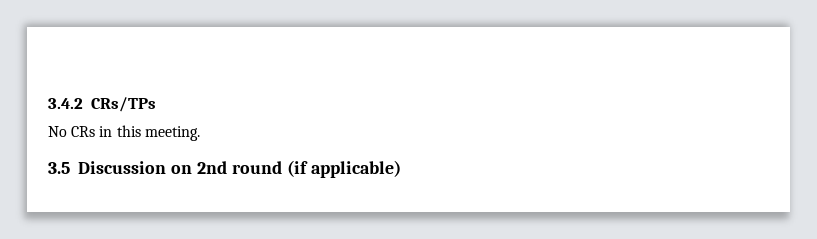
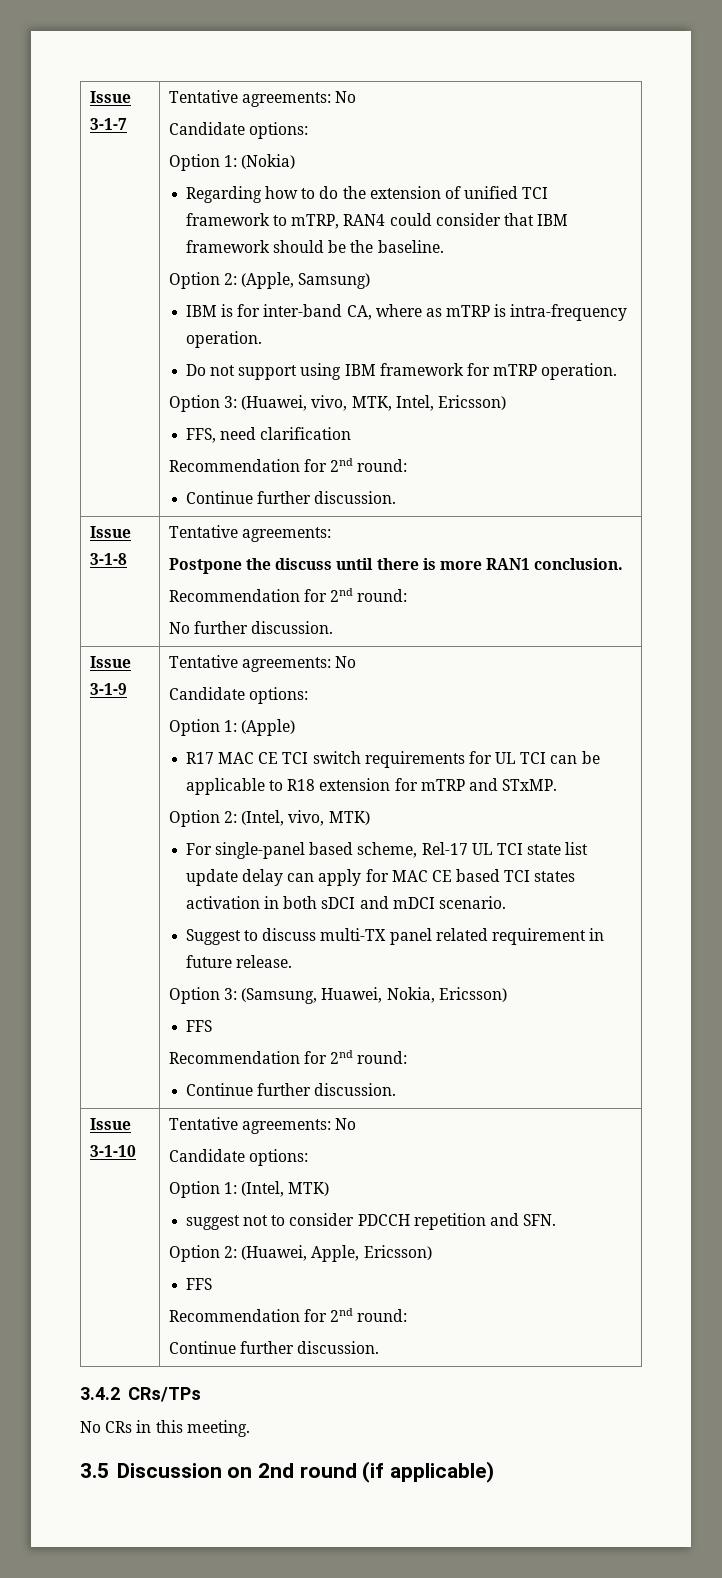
+ Issue 3-1-7 | Tentative agreements: No
+ Candidate options:
+ Option 1: (Nokia)
+ Regarding how to do the extension of unified TCI framework to mTRP, RAN4 could consider that IBM framework should be the baseline.
+ Option 2: (Apple, Samsung)
+ IBM is for inter-band CA, where as mTRP is intra-frequency operation.
+ Do not support using IBM framework for mTRP operation.
+ Option 3: (Huawei, vivo, MTK, Intel, Ericsson)
+ FFS, need clarification
+ Recommendation for 2nd round:
+ Continue further discussion.
+ Issue 3-1-8 | Tentative agreements:
+ Postpone the discuss until there is more RAN1 conclusion.
+ Recommendation for 2nd round:
+ No further discussion.
+ Issue 3-1-9 | Tentative agreements: No
+ Candidate options:
+ Option 1: (Apple)
+ R17 MAC CE TCI switch requirements for UL TCI can be applicable to R18 extension for mTRP and STxMP.
+ Option 2: (Intel, vivo, MTK)
+ For single-panel based scheme, Rel-17 UL TCI state list update delay can apply for MAC CE based TCI states activation in both sDCI and mDCI scenario.
+ Suggest to discuss multi-TX panel related requirement in future release.
+ Option 3: (Samsung, Huawei, Nokia, Ericsson)
+ FFS
+ Recommendation for 2nd round:
+ Continue further discussion.
+ Issue 3-1-10 | Tentative agreements: No
+ Candidate options:
+ Option 1: (Intel, MTK)
+ suggest not to consider PDCCH repetition and SFN.
+ Option 2: (Huawei, Apple, Ericsson)
+ FFS
+ Recommendation for 2nd round:
+ Continue further discussion.

